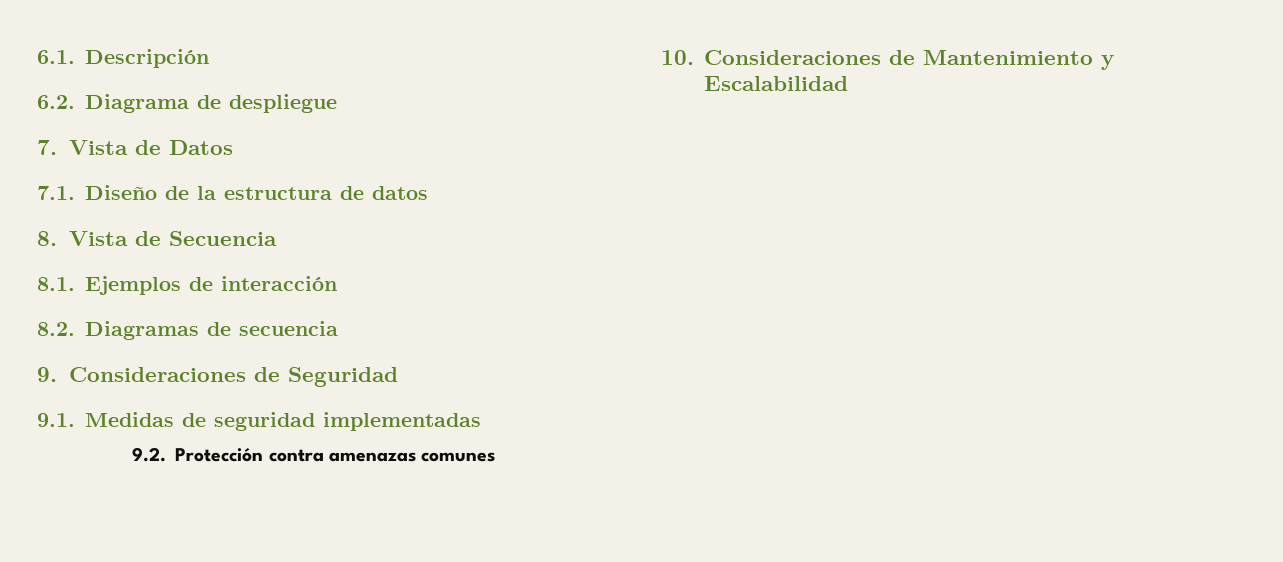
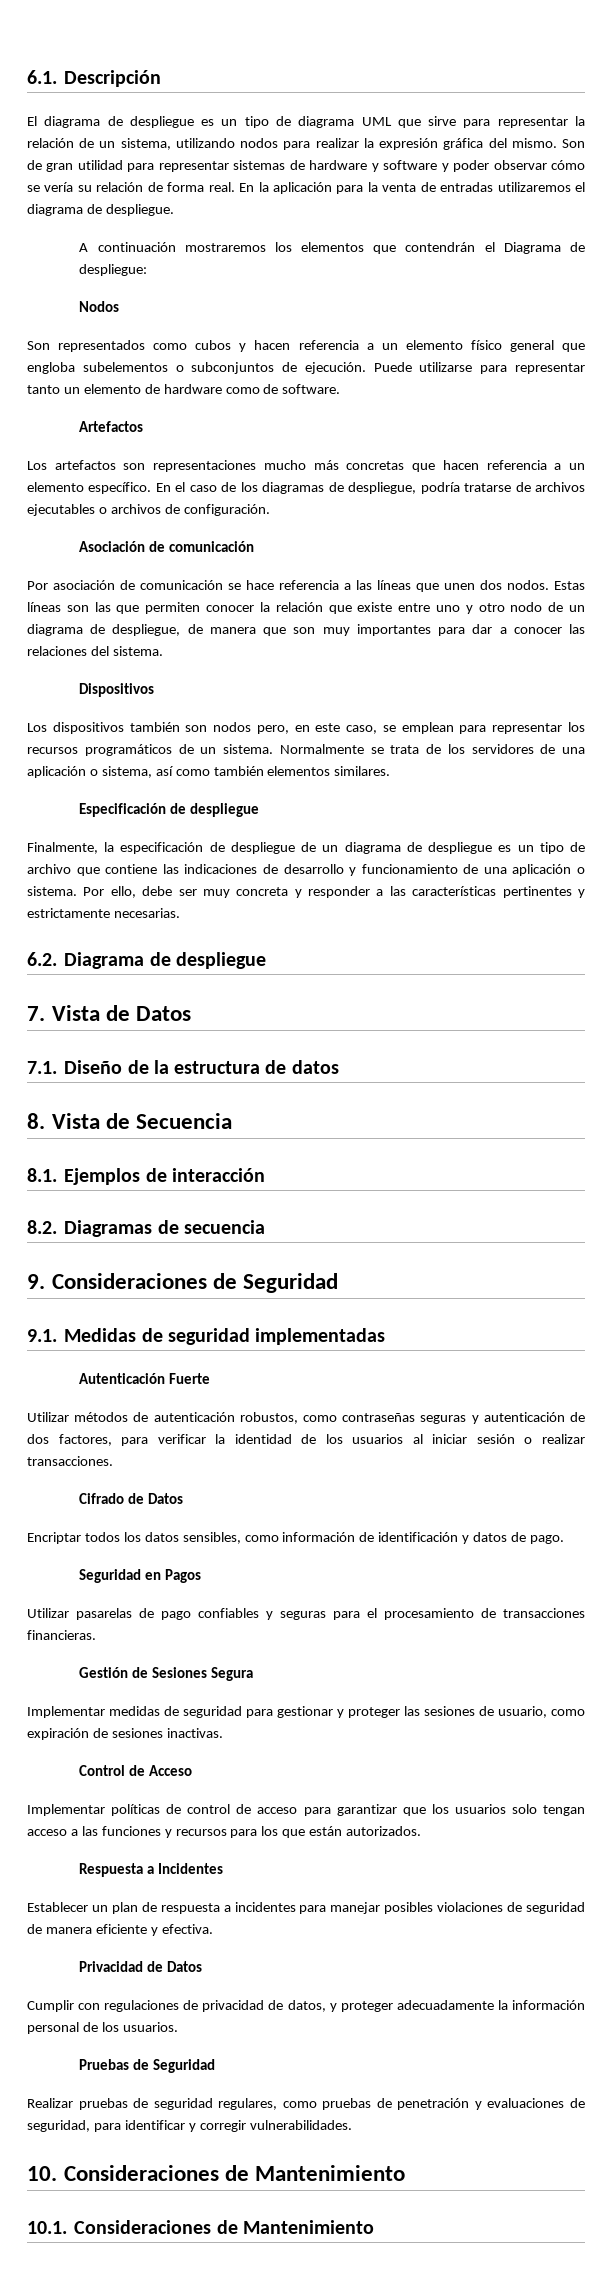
+ El diagrama de despliegue es un tipo de diagrama UML que sirve para representar la relación de un sistema, utilizando nodos para realizar la expresión gráfica del mismo. Son de gran utilidad para representar sistemas de hardware y software y poder observar cómo se vería su relación de forma real. En la aplicación para la venta de entradas utilizaremos el diagrama de despliegue.
+ A continuación mostraremos los elementos que contendrán el Diagrama de despliegue:
+ Nodos
+ Son representados como cubos y hacen referencia a un elemento físico general que engloba subelementos o subconjuntos de ejecución. Puede utilizarse para representar tanto un elemento de hardware como de software.
+ Artefactos
+ Los artefactos son representaciones mucho más concretas que hacen referencia a un elemento específico. En el caso de los diagramas de despliegue, podría tratarse de archivos ejecutables o archivos de configuración.
+ Asociación de comunicación
+ Por asociación de comunicación se hace referencia a las líneas que unen dos nodos. Estas líneas son las que permiten conocer la relación que existe entre uno y otro nodo de un diagrama de despliegue, de manera que son muy importantes para dar a conocer las relaciones del sistema.
+ Dispositivos
+ Los dispositivos también son nodos pero, en este caso, se emplean para representar los recursos programáticos de un sistema. Normalmente se trata de los servidores de una aplicación o sistema, así como también elementos similares.
+ Especificación de despliegue
+ Finalmente, la especificación de despliegue de un diagrama de despliegue es un tipo de archivo que contiene las indicaciones de desarrollo y funcionamiento de una aplicación o sistema. Por ello, debe ser muy concreta y responder a las características pertinentes y estrictamente necesarias.
- 9.2. Protección contra amenazas comunes
+ Autenticación Fuerte
+ Utilizar métodos de autenticación robustos, como contraseñas seguras y autenticación de dos factores, para verificar la identidad de los usuarios al iniciar sesión o realizar transacciones.
+ Cifrado de Datos
+ Encriptar todos los datos sensibles, como información de identificación y datos de pago.
+ Seguridad en Pagos
+ Utilizar pasarelas de pago confiables y seguras para el procesamiento de transacciones financieras.
+ Gestión de Sesiones Segura
+ Implementar medidas de seguridad para gestionar y proteger las sesiones de usuario, como expiración de sesiones inactivas.
+ Control de Acceso
+ Implementar políticas de control de acceso para garantizar que los usuarios solo tengan acceso a las funciones y recursos para los que están autorizados.
+ Respuesta a Incidentes
+ Establecer un plan de respuesta a incidentes para manejar posibles violaciones de seguridad de manera eficiente y efectiva.
+ Privacidad de Datos
+ Cumplir con regulaciones de privacidad de datos, y proteger adecuadamente la información personal de los usuarios.
+ Pruebas de Seguridad
+ Realizar pruebas de seguridad regulares, como pruebas de penetración y evaluaciones de seguridad, para identificar y corregir vulnerabilidades.
- 10. Consideraciones de Mantenimiento y Escalabilidad
+ 10. Consideraciones de Mantenimiento
+ 10.1. Consideraciones de Mantenimiento

